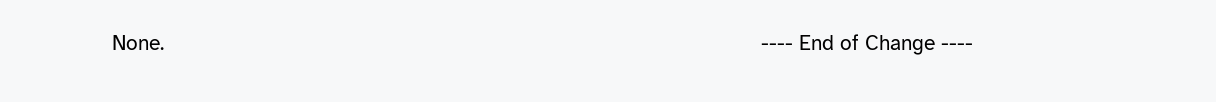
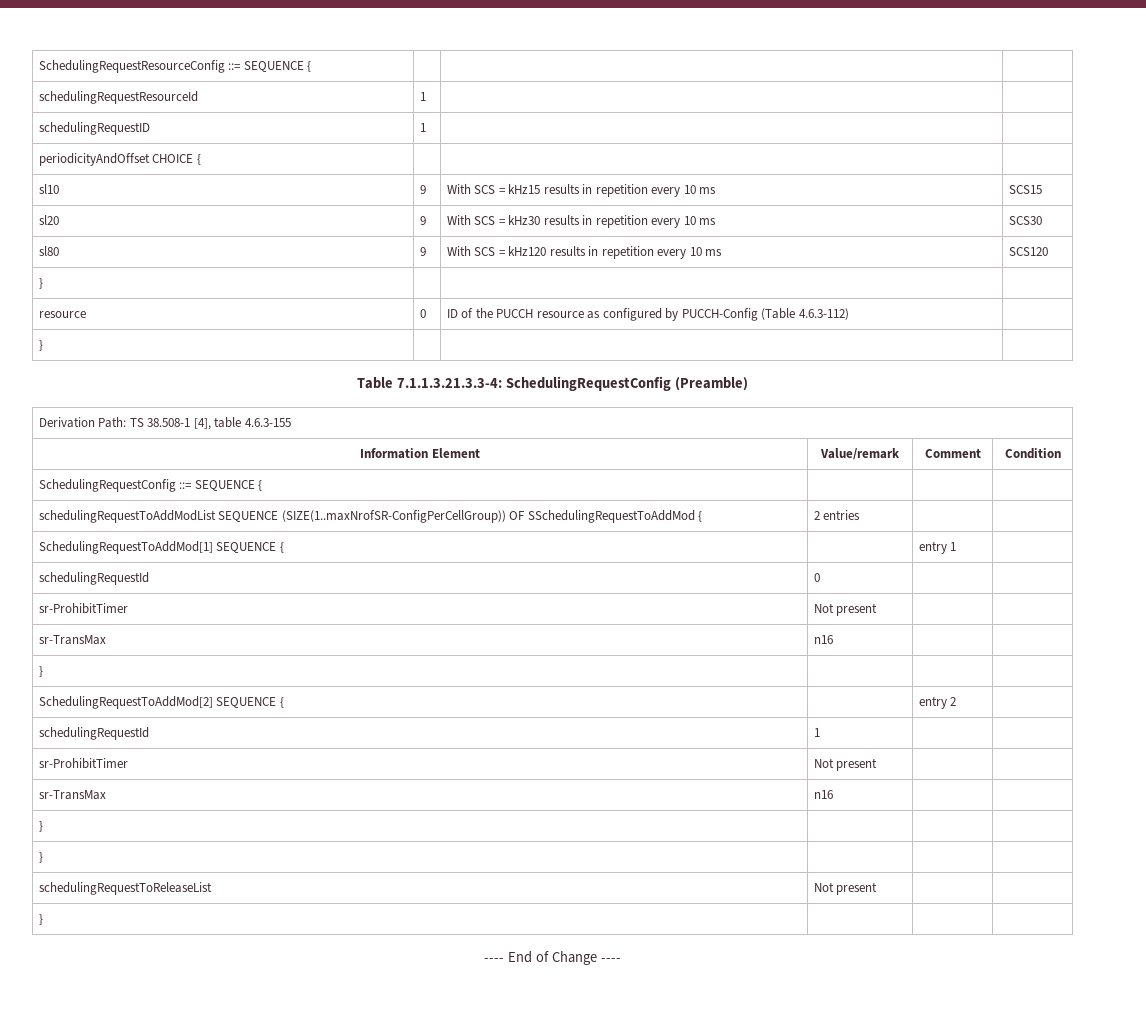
- None.
+ SchedulingRequestResourceConfig ::= SEQUENCE { | | |
+ schedulingRequestResourceId | 1 | |
+ schedulingRequestID | 1 | |
+ periodicityAndOffset CHOICE { | | |
+ sl10 | 9 | With SCS = kHz15 results in repetition every 10 ms | SCS15
+ sl20 | 9 | With SCS = kHz30 results in repetition every 10 ms | SCS30
+ sl80 | 9 | With SCS = kHz120 results in repetition every 10 ms | SCS120
+ } | | |
+ resource | 0 | ID of the PUCCH resource as configured by PUCCH-Config (Table 4.6.3-112) |
+ } | | |
+ Table 7.1.1.3.21.3.3-4: SchedulingRequestConfig (Preamble)
+ Derivation Path: TS 38.508-1 [4], table 4.6.3-155
+ Information Element | Value/remark | Comment | Condition
+ SchedulingRequestConfig ::= SEQUENCE { | | |
+ schedulingRequestToAddModList SEQUENCE (SIZE(1..maxNrofSR-ConfigPerCellGroup)) OF SSchedulingRequestToAddMod { | 2 entries | |
+ SchedulingRequestToAddMod[1] SEQUENCE { | | entry 1 |
+ schedulingRequestId | 0 | |
+ sr-ProhibitTimer | Not present | |
+ sr-TransMax | n16 | |
+ } | | |
+ SchedulingRequestToAddMod[2] SEQUENCE { | | entry 2 |
+ schedulingRequestId | 1 | |
+ sr-ProhibitTimer | Not present | |
+ sr-TransMax | n16 | |
+ } | | |
+ } | | |
+ schedulingRequestToReleaseList | Not present | |
+ } | | |

